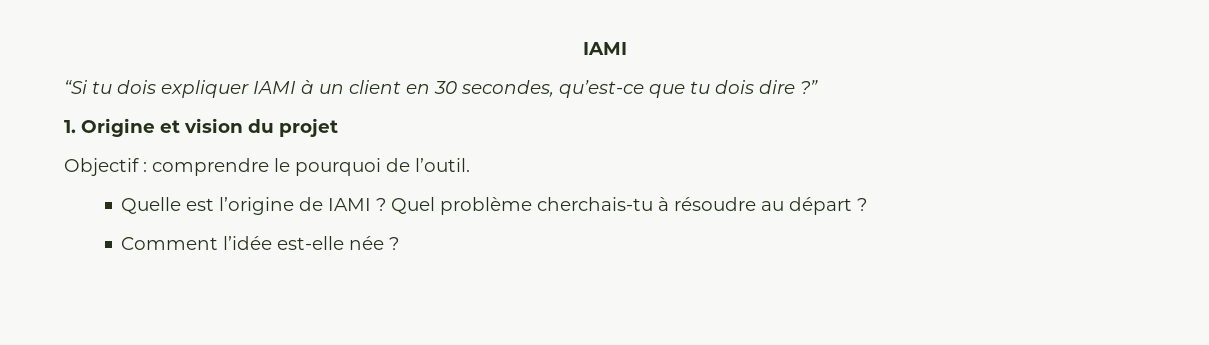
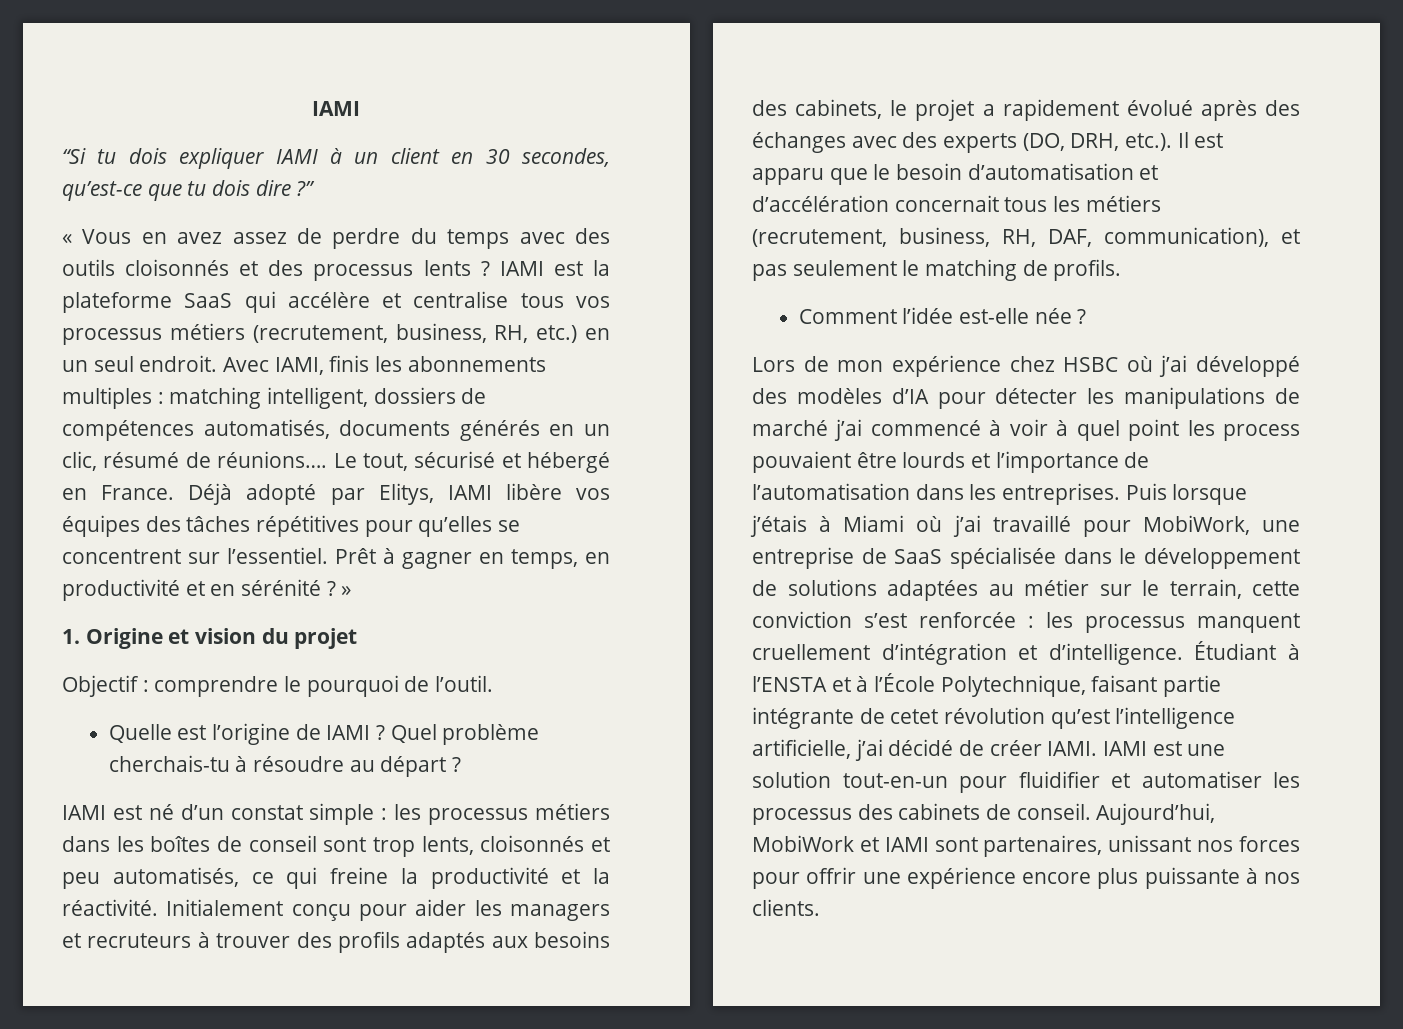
+ « Vous en avez assez de perdre du temps avec des outils cloisonnés et des processus lents ? IAMI est la plateforme SaaS qui accélère et centralise tous vos processus métiers (recrutement, business, RH, etc.) en un seul endroit. Avec IAMI, finis les abonnements multiples : matching intelligent, dossiers de compétences automatisés, documents générés en un clic, résumé de réunions…. Le tout, sécurisé et hébergé en France. Déjà adopté par Elitys, IAMI libère vos équipes des tâches répétitives pour qu’elles se concentrent sur l’essentiel. Prêt à gagner en temps, en productivité et en sérénité ? »
+ IAMI est né d’un constat simple : les processus métiers dans les boîtes de conseil sont trop lents, cloisonnés et peu automatisés, ce qui freine la productivité et la réactivité. Initialement conçu pour aider les managers et recruteurs à trouver des profils adaptés aux besoins des cabinets, le projet a rapidement évolué après des échanges avec des experts (DO, DRH, etc.). Il est apparu que le besoin d’automatisation et d’accélération concernait tous les métiers (recrutement, business, RH, DAF, communication), et pas seulement le matching de profils.
+ Lors de mon expérience chez HSBC où j’ai développé des modèles d’IA pour détecter les manipulations de marché j’ai commencé à voir à quel point les process pouvaient être lourds et l’importance de l’automatisation dans les entreprises. Puis lorsque j’étais à Miami où j’ai travaillé pour MobiWork, une entreprise de SaaS spécialisée dans le développement de solutions adaptées au métier sur le terrain, cette conviction s’est renforcée : les processus manquent cruellement d’intégration et d’intelligence. Étudiant à l’ENSTA et à l’École Polytechnique, faisant partie intégrante de cetet révolution qu’est l’intelligence artificielle, j’ai décidé de créer IAMI. IAMI est une solution tout-en-un pour fluidifier et automatiser les processus des cabinets de conseil. Aujourd’hui, MobiWork et IAMI sont partenaires, unissant nos forces pour offrir une expérience encore plus puissante à nos clients.

